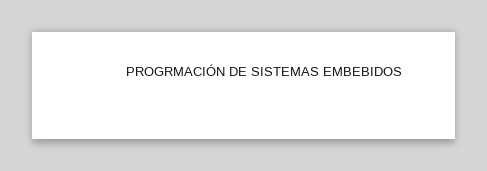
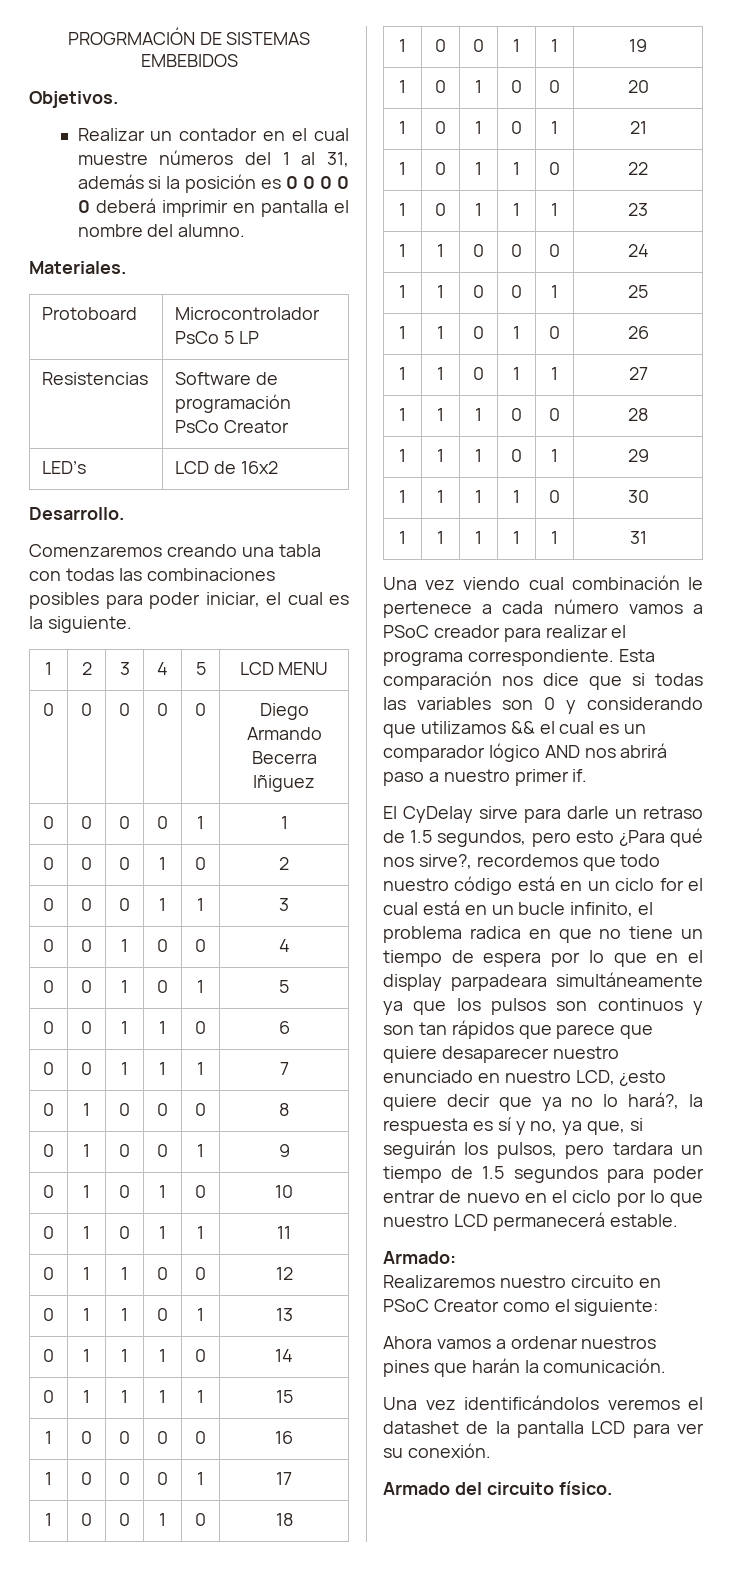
+ Objetivos.
+ Realizar un contador en el cual muestre números del 1 al 31, además si la posición es 0 0 0 0 0 deberá imprimir en pantalla el nombre del alumno.
+ Materiales.
+ Protoboard | Microcontrolador PsCo 5 LP
+ Resistencias | Software de programación PsCo Creator
+ LED’s | LCD de 16x2
+ Desarrollo.
+ Comenzaremos creando una tabla con todas las combinaciones posibles para poder iniciar, el cual es la siguiente.
+ 1 | 2 | 3 | 4 | 5 | LCD MENU
+ 0 | 0 | 0 | 0 | 0 | Diego Armando Becerra Iñiguez
+ 0 | 0 | 0 | 0 | 1 | 1
+ 0 | 0 | 0 | 1 | 0 | 2
+ 0 | 0 | 0 | 1 | 1 | 3
+ 0 | 0 | 1 | 0 | 0 | 4
+ 0 | 0 | 1 | 0 | 1 | 5
+ 0 | 0 | 1 | 1 | 0 | 6
+ 0 | 0 | 1 | 1 | 1 | 7
+ 0 | 1 | 0 | 0 | 0 | 8
+ 0 | 1 | 0 | 0 | 1 | 9
+ 0 | 1 | 0 | 1 | 0 | 10
+ 0 | 1 | 0 | 1 | 1 | 11
+ 0 | 1 | 1 | 0 | 0 | 12
+ 0 | 1 | 1 | 0 | 1 | 13
+ 0 | 1 | 1 | 1 | 0 | 14
+ 0 | 1 | 1 | 1 | 1 | 15
+ 1 | 0 | 0 | 0 | 0 | 16
+ 1 | 0 | 0 | 0 | 1 | 17
+ 1 | 0 | 0 | 1 | 0 | 18
+ 1 | 0 | 0 | 1 | 1 | 19
+ 1 | 0 | 1 | 0 | 0 | 20
+ 1 | 0 | 1 | 0 | 1 | 21
+ 1 | 0 | 1 | 1 | 0 | 22
+ 1 | 0 | 1 | 1 | 1 | 23
+ 1 | 1 | 0 | 0 | 0 | 24
+ 1 | 1 | 0 | 0 | 1 | 25
+ 1 | 1 | 0 | 1 | 0 | 26
+ 1 | 1 | 0 | 1 | 1 | 27
+ 1 | 1 | 1 | 0 | 0 | 28
+ 1 | 1 | 1 | 0 | 1 | 29
+ 1 | 1 | 1 | 1 | 0 | 30
+ 1 | 1 | 1 | 1 | 1 | 31
+ Una vez viendo cual combinación le pertenece a cada número vamos a PSoC creador para realizar el programa correspondiente. Esta comparación nos dice que si todas las variables son 0 y considerando que utilizamos && el cual es un comparador lógico AND nos abrirá paso a nuestro primer if.
+ El CyDelay sirve para darle un retraso de 1.5 segundos, pero esto ¿Para qué nos sirve?, recordemos que todo nuestro código está en un ciclo for el cual está en un bucle infinito, el problema radica en que no tiene un tiempo de espera por lo que en el display parpadeara simultáneamente ya que los pulsos son continuos y son tan rápidos que parece que quiere desaparecer nuestro enunciado en nuestro LCD, ¿esto quiere decir que ya no lo hará?, la respuesta es sí y no, ya que, si seguirán los pulsos, pero tardara un tiempo de 1.5 segundos para poder entrar de nuevo en el ciclo por lo que nuestro LCD permanecerá estable.
+ Armado:
+ Realizaremos nuestro circuito en PSoC Creator como el siguiente:
+ Ahora vamos a ordenar nuestros pines que harán la comunicación.
+ Una vez identificándolos veremos el datashet de la pantalla LCD para ver su conexión.
+ Armado del circuito físico.

